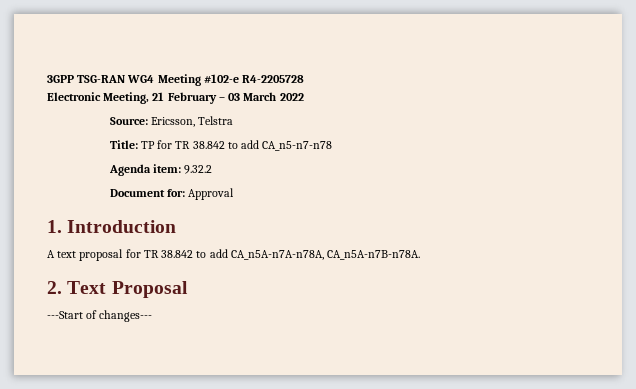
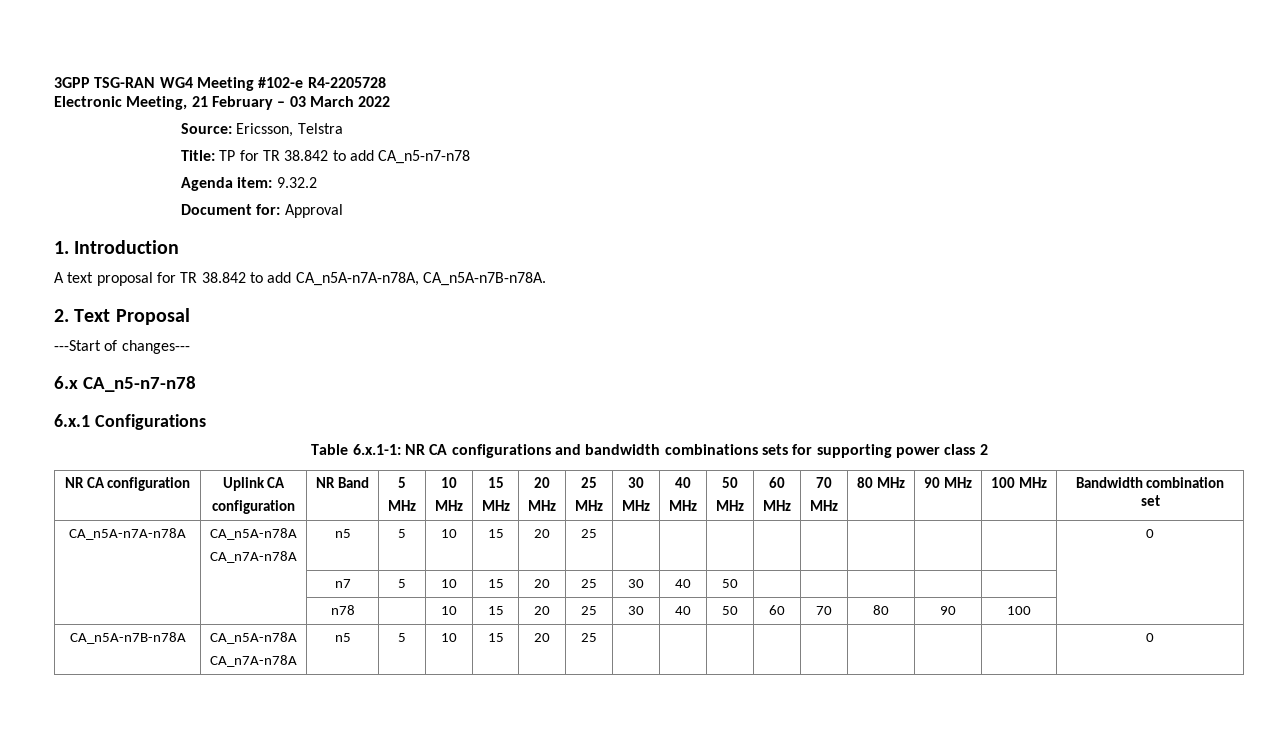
+ 6.x CA_n5-n7-n78
+ 6.x.1 Configurations
+ Table 6.x.1-1: NR CA configurations and bandwidth combinations sets for supporting power class 2
+ NR CA configuration | Uplink CA
+ configuration | NR Band | 5
+ MHz | 10
+ MHz | 15
+ MHz | 20
+ MHz | 25
+ MHz | 30
+ MHz | 40
+ MHz | 50
+ MHz | 60
+ MHz | 70
+ MHz | 80 MHz | 90 MHz | 100 MHz | Bandwidth combination set
+ CA_n5A-n7A-n78A | CA_n5A-n78A
+ CA_n7A-n78A | n5 | 5 | 10 | 15 | 20 | 25 | | | | | | | | | 0
+ | | n7 | 5 | 10 | 15 | 20 | 25 | 30 | 40 | 50 | | | | | |
+ | | n78 | | 10 | 15 | 20 | 25 | 30 | 40 | 50 | 60 | 70 | 80 | 90 | 100 |
+ CA_n5A-n7B-n78A | CA_n5A-n78A
+ CA_n7A-n78A | n5 | 5 | 10 | 15 | 20 | 25 | | | | | | | | | 0

